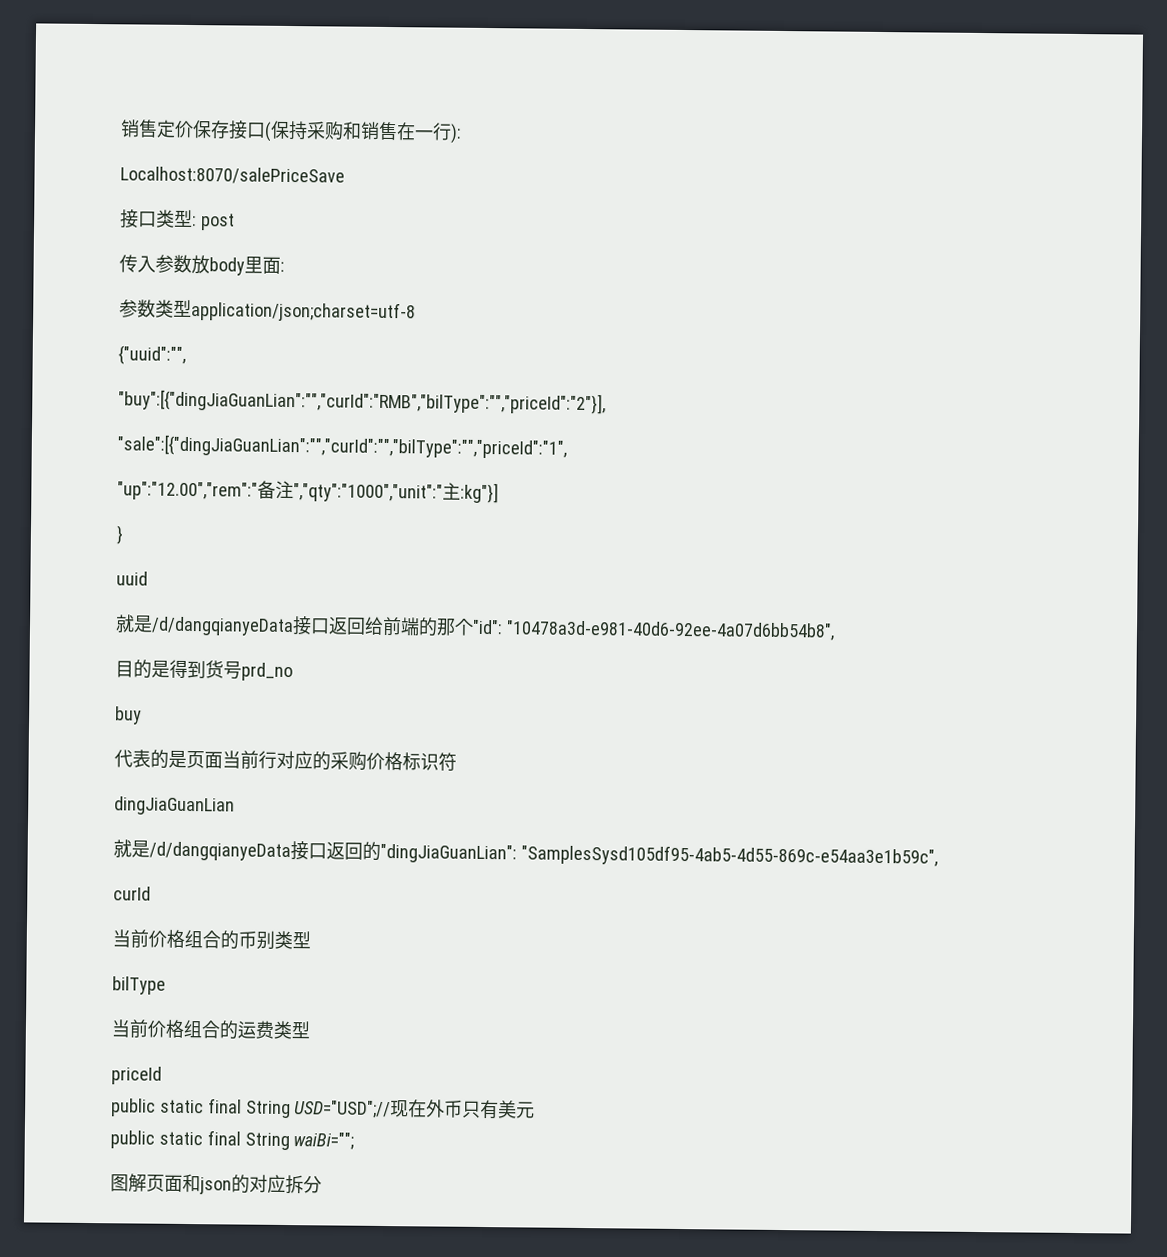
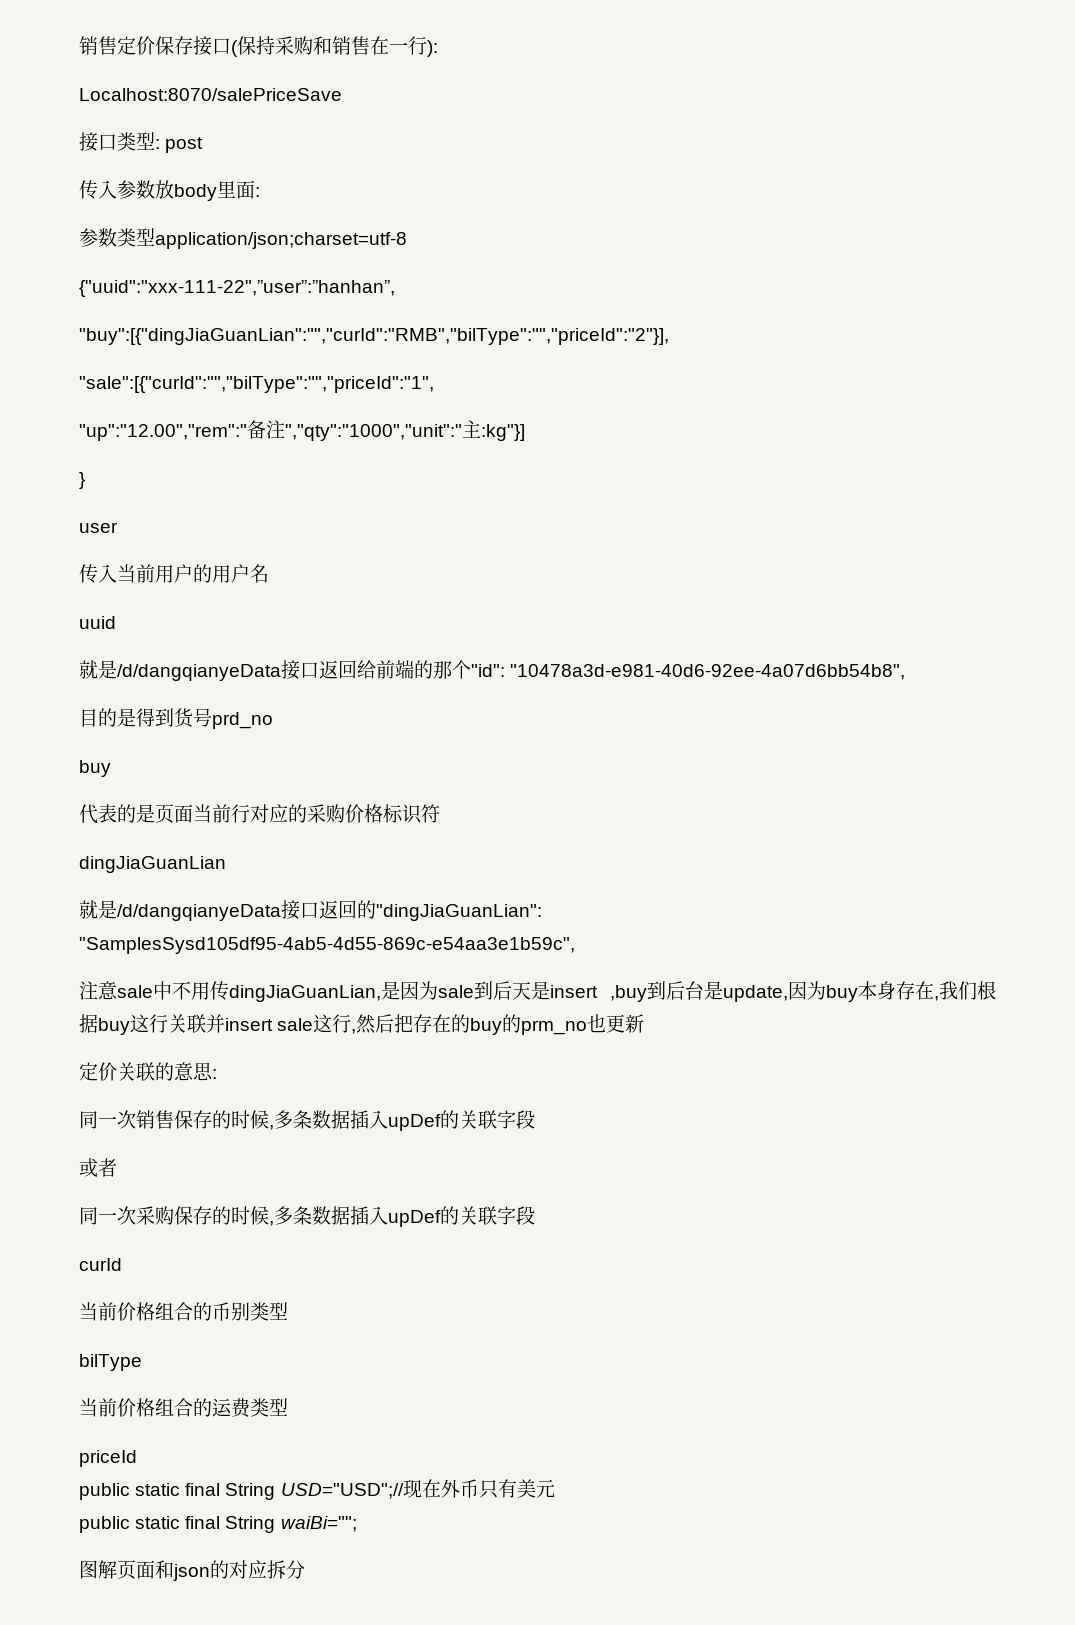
- {"uuid":"",
+ {"uuid":"xxx-111-22",”user”:”hanhan”,
- "sale":[{"dingJiaGuanLian":"","curId":"","bilType":"","priceId":"1",
+ "sale":[{"curId":"","bilType":"","priceId":"1",
+ user
+ 传入当前用户的用户名
+ 注意sale中不用传dingJiaGuanLian,是因为sale到后天是insert ,buy到后台是update,因为buy本身存在,我们根据buy这行关联并insert sale这行,然后把存在的buy的prm_no也更新
+ 定价关联的意思:
+ 同一次销售保存的时候,多条数据插入upDef的关联字段
+ 或者
+ 同一次采购保存的时候,多条数据插入upDef的关联字段

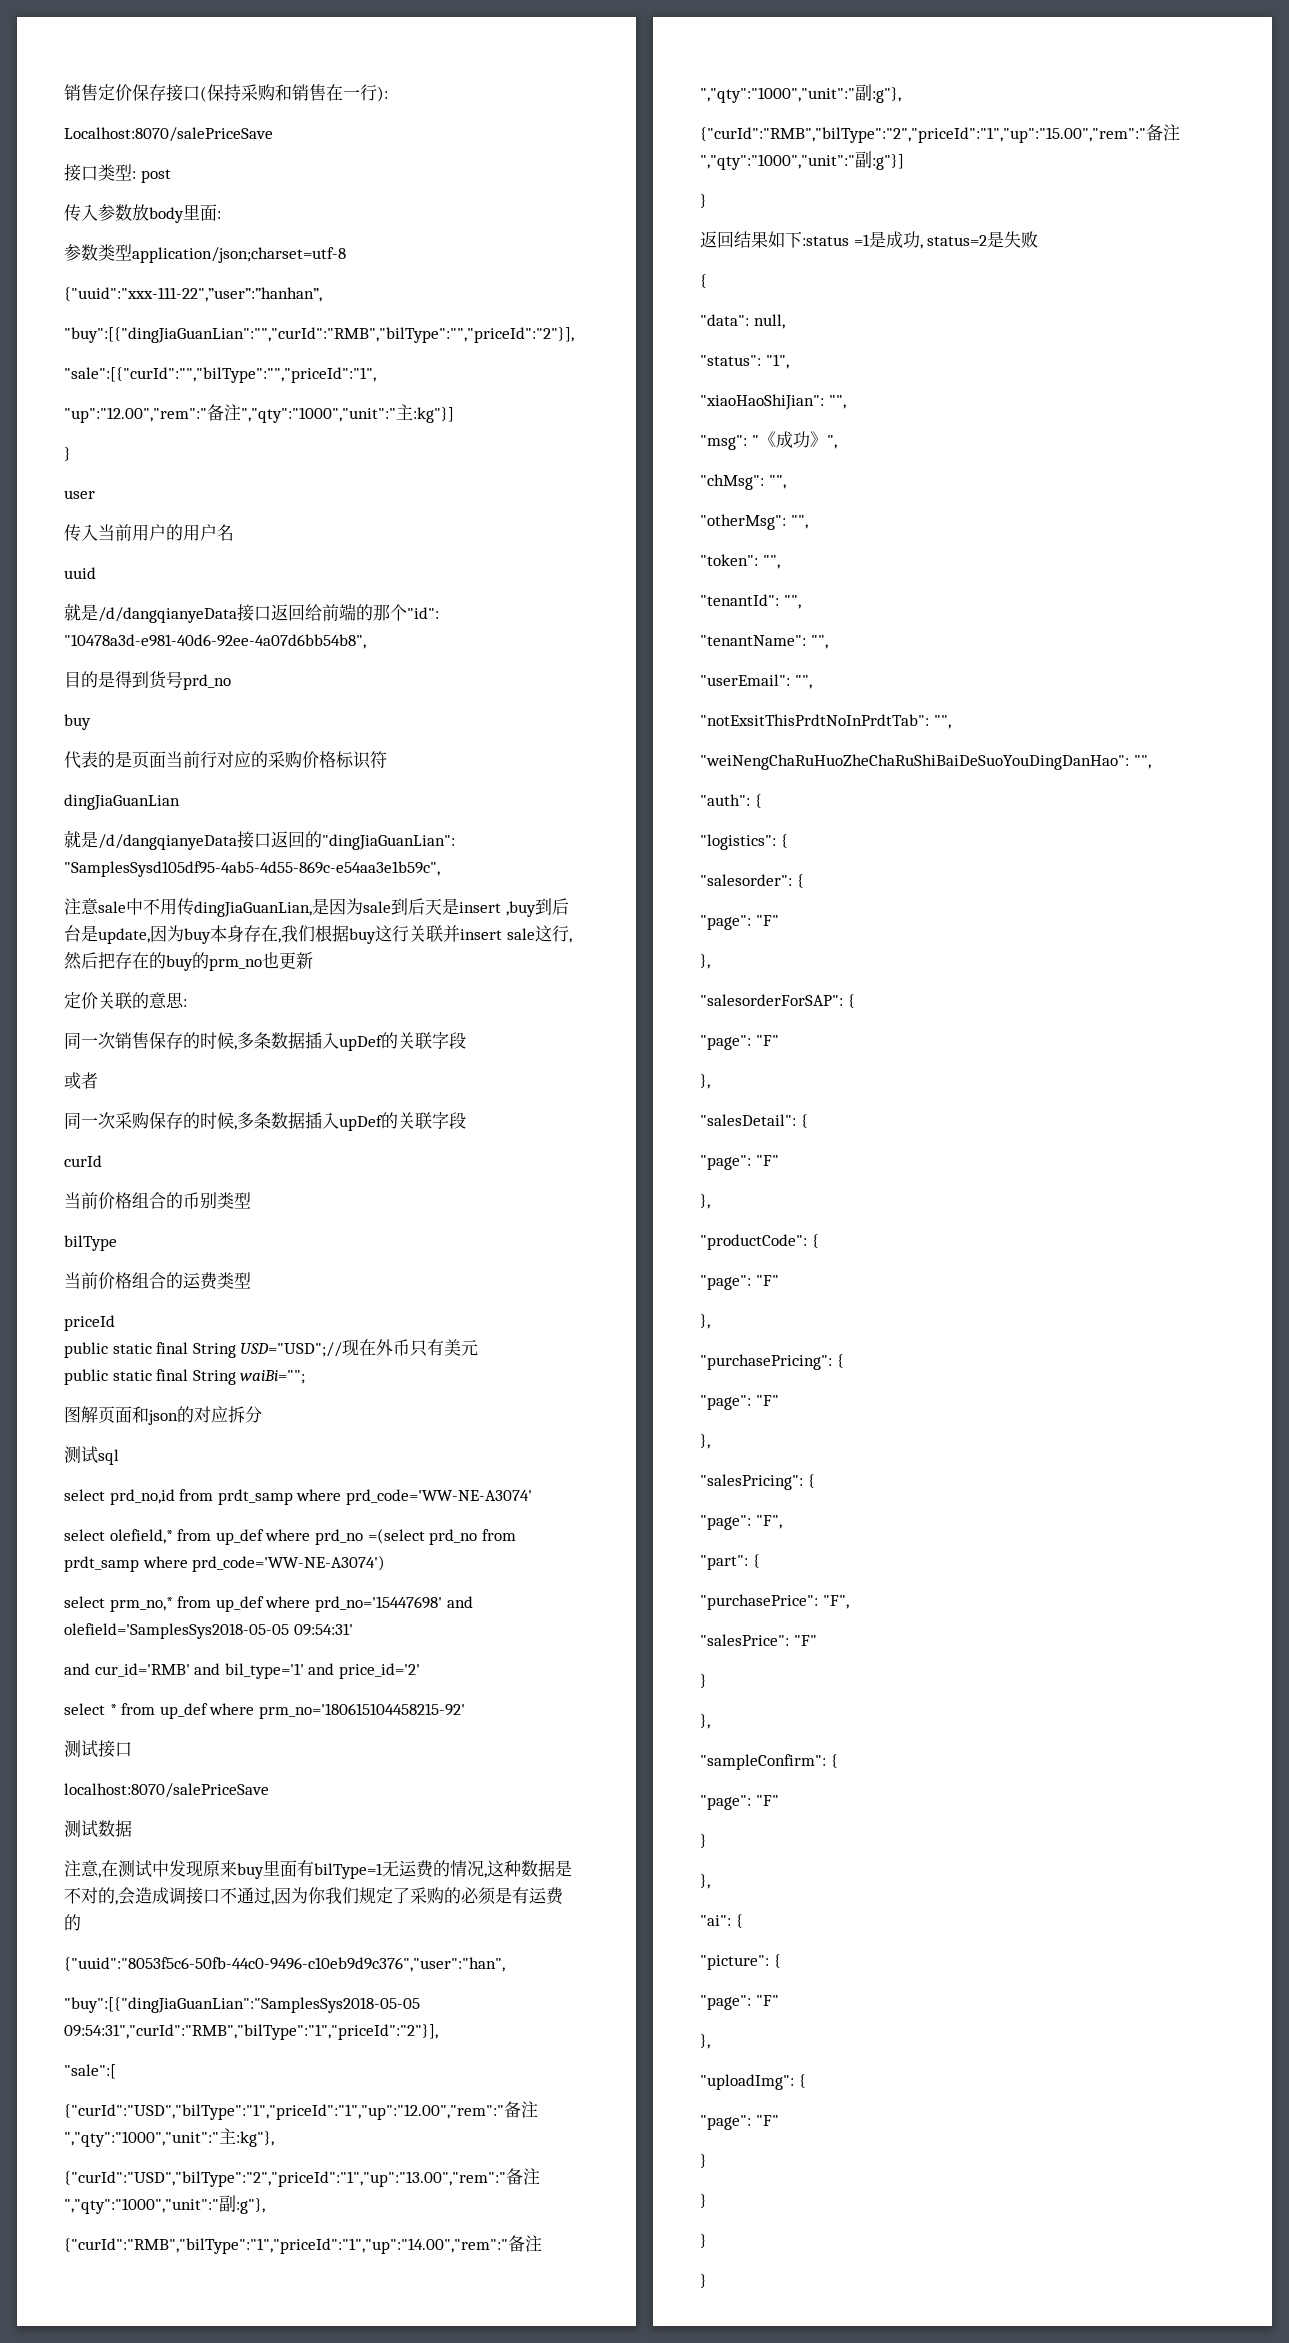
+ 测试sql
+ select prd_no,id from prdt_samp where prd_code='WW-NE-A3074'
+ select olefield,* from up_def where prd_no =(select prd_no from prdt_samp where prd_code='WW-NE-A3074')
+ select prm_no,* from up_def where prd_no='15447698' and olefield='SamplesSys2018-05-05 09:54:31'
+ and cur_id='RMB' and bil_type='1' and price_id='2'
+ select * from up_def where prm_no='180615104458215-92'
+ 测试接口
+ localhost:8070/salePriceSave
+ 测试数据
+ 注意,在测试中发现原来buy里面有bilType=1无运费的情况,这种数据是不对的,会造成调接口不通过,因为你我们规定了采购的必须是有运费的
+ {"uuid":"8053f5c6-50fb-44c0-9496-c10eb9d9c376","user":"han",
+ "buy":[{"dingJiaGuanLian":"SamplesSys2018-05-05 09:54:31","curId":"RMB","bilType":"1","priceId":"2"}],
+ "sale":[
+ {"curId":"USD","bilType":"1","priceId":"1","up":"12.00","rem":"备注","qty":"1000","unit":"主:kg"},
+ {"curId":"USD","bilType":"2","priceId":"1","up":"13.00","rem":"备注","qty":"1000","unit":"副:g"},
+ {"curId":"RMB","bilType":"1","priceId":"1","up":"14.00","rem":"备注","qty":"1000","unit":"副:g"},
+ {"curId":"RMB","bilType":"2","priceId":"1","up":"15.00","rem":"备注","qty":"1000","unit":"副:g"}]
+ }
+ 返回结果如下:status =1是成功, status=2是失败
+ {
+ "data": null,
+ "status": "1",
+ "xiaoHaoShiJian": "",
+ "msg": "《成功》",
+ "chMsg": "",
+ "otherMsg": "",
+ "token": "",
+ "tenantId": "",
+ "tenantName": "",
+ "userEmail": "",
+ "notExsitThisPrdtNoInPrdtTab": "",
+ "weiNengChaRuHuoZheChaRuShiBaiDeSuoYouDingDanHao": "",
+ "auth": {
+ "logistics": {
+ "salesorder": {
+ "page": "F"
+ },
+ "salesorderForSAP": {
+ "page": "F"
+ },
+ "salesDetail": {
+ "page": "F"
+ },
+ "productCode": {
+ "page": "F"
+ },
+ "purchasePricing": {
+ "page": "F"
+ },
+ "salesPricing": {
+ "page": "F",
+ "part": {
+ "purchasePrice": "F",
+ "salesPrice": "F"
+ }
+ },
+ "sampleConfirm": {
+ "page": "F"
+ }
+ },
+ "ai": {
+ "picture": {
+ "page": "F"
+ },
+ "uploadImg": {
+ "page": "F"
+ }
+ }
+ }
+ }

